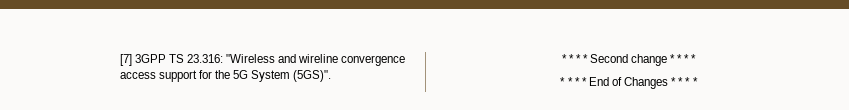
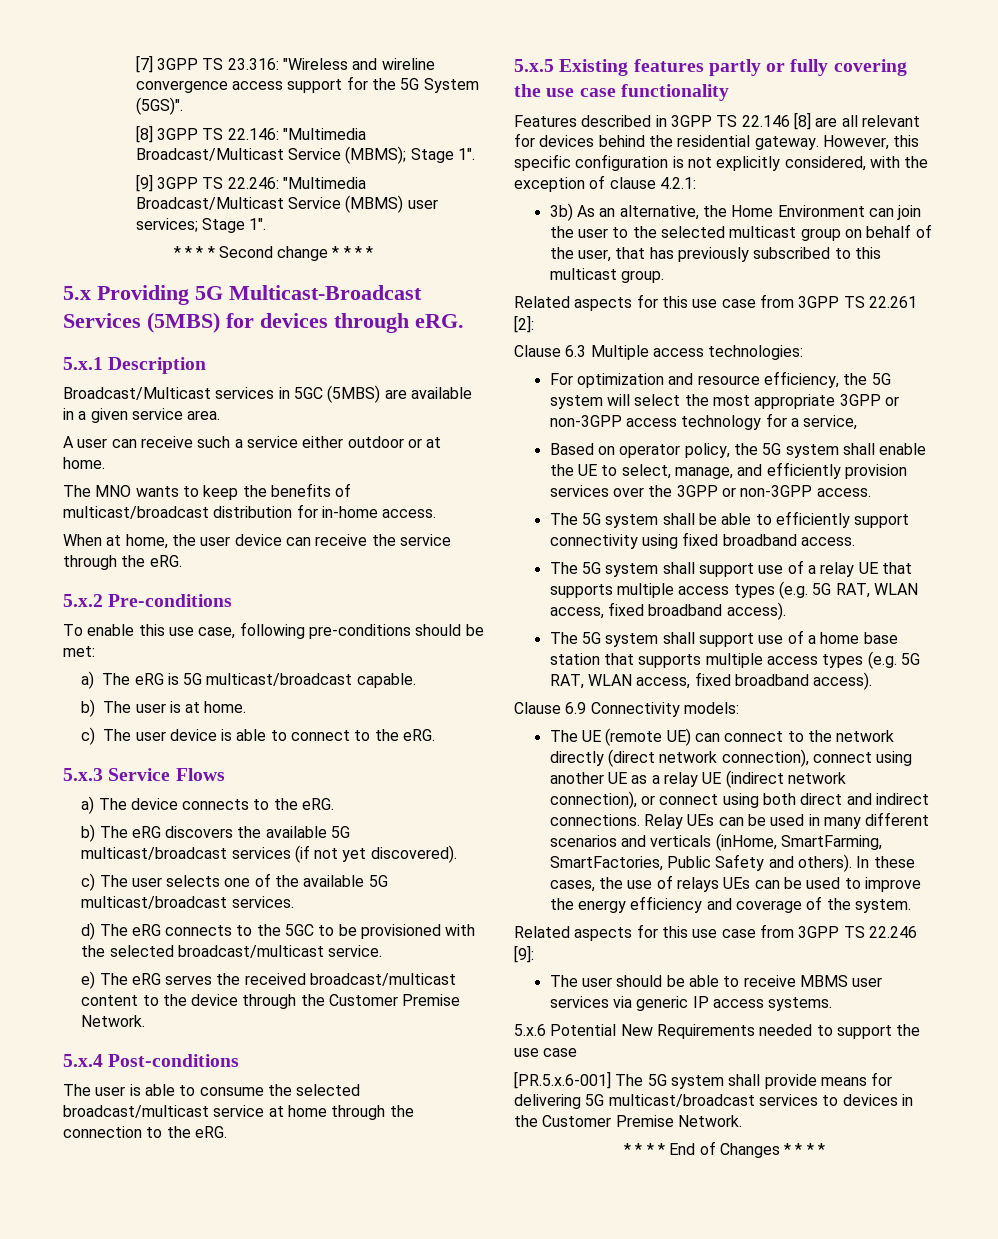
+ [8] 3GPP TS 22.146: "Multimedia Broadcast/Multicast Service (MBMS); Stage 1".
+ [9] 3GPP TS 22.246: "Multimedia Broadcast/Multicast Service (MBMS) user services; Stage 1".
+ 5.x Providing 5G Multicast-Broadcast Services (5MBS) for devices through eRG.
+ 5.x.1 Description
+ Broadcast/Multicast services in 5GC (5MBS) are available in a given service area.
+ A user can receive such a service either outdoor or at home.
+ The MNO wants to keep the benefits of multicast/broadcast distribution for in-home access.
+ When at home, the user device can receive the service through the eRG.
+ 5.x.2 Pre-conditions
+ To enable this use case, following pre-conditions should be met:
+ a) The eRG is 5G multicast/broadcast capable.
+ b) The user is at home.
+ c) The user device is able to connect to the eRG.
+ 5.x.3 Service Flows
+ a) The device connects to the eRG.
+ b) The eRG discovers the available 5G multicast/broadcast services (if not yet discovered).
+ c) The user selects one of the available 5G multicast/broadcast services.
+ d) The eRG connects to the 5GC to be provisioned with the selected broadcast/multicast service.
+ e) The eRG serves the received broadcast/multicast content to the device through the Customer Premise Network.
+ 5.x.4 Post-conditions
+ The user is able to consume the selected broadcast/multicast service at home through the connection to the eRG.
+ 5.x.5 Existing features partly or fully covering the use case functionality
+ Features described in 3GPP TS 22.146 [8] are all relevant for devices behind the residential gateway. However, this specific configuration is not explicitly considered, with the exception of clause 4.2.1:
+ 3b) As an alternative, the Home Environment can join the user to the selected multicast group on behalf of the user, that has previously subscribed to this multicast group.
+ Related aspects for this use case from 3GPP TS 22.261 [2]:
+ Clause 6.3 Multiple access technologies:
+ For optimization and resource efficiency, the 5G system will select the most appropriate 3GPP or non-3GPP access technology for a service,
+ Based on operator policy, the 5G system shall enable the UE to select, manage, and efficiently provision services over the 3GPP or non-3GPP access.
+ The 5G system shall be able to efficiently support connectivity using fixed broadband access.
+ The 5G system shall support use of a relay UE that supports multiple access types (e.g. 5G RAT, WLAN access, fixed broadband access).
+ The 5G system shall support use of a home base station that supports multiple access types (e.g. 5G RAT, WLAN access, fixed broadband access).
+ Clause 6.9 Connectivity models:
+ The UE (remote UE) can connect to the network directly (direct network connection), connect using another UE as a relay UE (indirect network connection), or connect using both direct and indirect connections. Relay UEs can be used in many different scenarios and verticals (inHome, SmartFarming, SmartFactories, Public Safety and others). In these cases, the use of relays UEs can be used to improve the energy efficiency and coverage of the system.
+ Related aspects for this use case from 3GPP TS 22.246 [9]:
+ The user should be able to receive MBMS user services via generic IP access systems.
+ 5.x.6 Potential New Requirements needed to support the use case
+ [PR.5.x.6-001] The 5G system shall provide means for delivering 5G multicast/broadcast services to devices in the Customer Premise Network.

